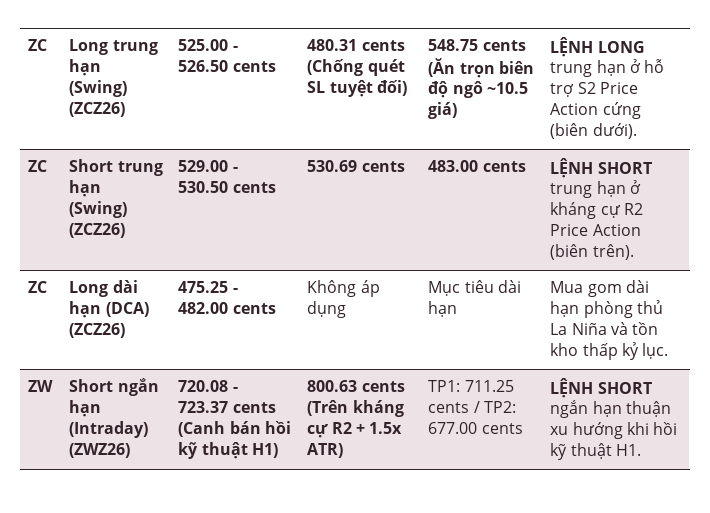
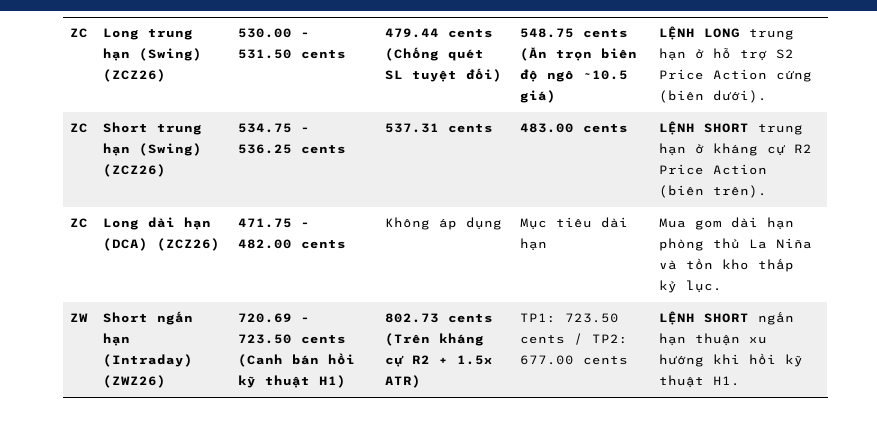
- ZC | Long trung hạn (Swing) (ZCZ26) | 525.00 - 526.50 cents | 480.31 cents (Chống quét SL tuyệt đối) | 548.75 cents (Ăn trọn biên độ ngô ~10.5 giá) | LỆNH LONG trung hạn ở hỗ trợ S2 Price Action cứng (biên dưới).
+ ZC | Long trung hạn (Swing) (ZCZ26) | 530.00 - 531.50 cents | 479.44 cents (Chống quét SL tuyệt đối) | 548.75 cents (Ăn trọn biên độ ngô ~10.5 giá) | LỆNH LONG trung hạn ở hỗ trợ S2 Price Action cứng (biên dưới).
- ZC | Short trung hạn (Swing) (ZCZ26) | 529.00 - 530.50 cents | 530.69 cents | 483.00 cents | LỆNH SHORT trung hạn ở kháng cự R2 Price Action (biên trên).
+ ZC | Short trung hạn (Swing) (ZCZ26) | 534.75 - 536.25 cents | 537.31 cents | 483.00 cents | LỆNH SHORT trung hạn ở kháng cự R2 Price Action (biên trên).
- ZC | Long dài hạn (DCA) (ZCZ26) | 475.25 - 482.00 cents | Không áp dụng | Mục tiêu dài hạn | Mua gom dài hạn phòng thủ La Niña và tồn kho thấp kỷ lục.
+ ZC | Long dài hạn (DCA) (ZCZ26) | 471.75 - 482.00 cents | Không áp dụng | Mục tiêu dài hạn | Mua gom dài hạn phòng thủ La Niña và tồn kho thấp kỷ lục.
- 720.08 - 723.37 cents (Canh bán hồi kỹ thuật H1)
+ 720.69 - 723.50 cents (Canh bán hồi kỹ thuật H1)
- 800.63 cents (Trên kháng cự R2 + 1.5x ATR)
+ 802.73 cents (Trên kháng cự R2 + 1.5x ATR)
- TP1: 711.25 cents / TP2: 677.00 cents
+ TP1: 723.50 cents / TP2: 677.00 cents

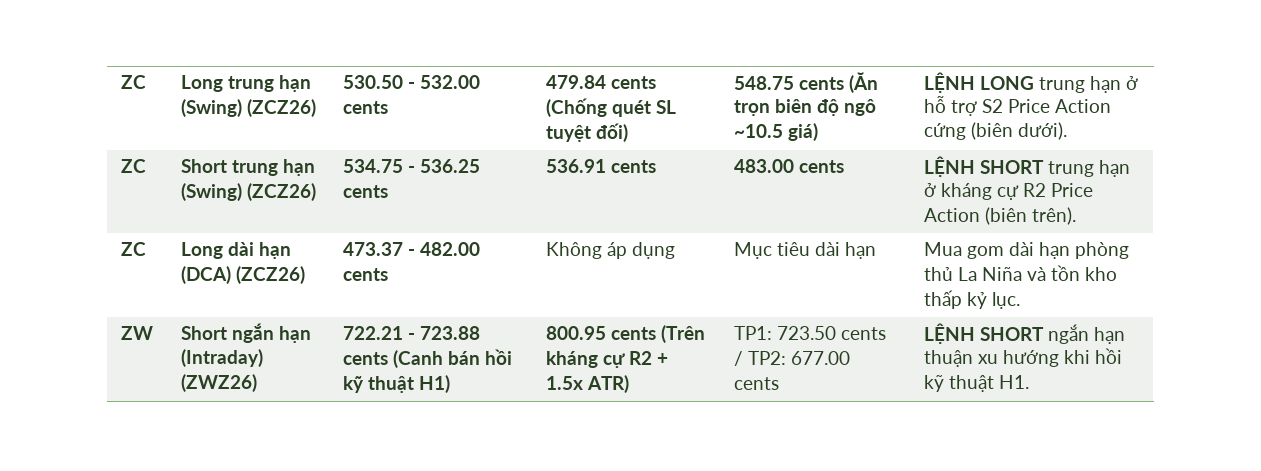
- ZC | Long trung hạn (Swing) (ZCZ26) | 530.00 - 531.50 cents | 479.44 cents (Chống quét SL tuyệt đối) | 548.75 cents (Ăn trọn biên độ ngô ~10.5 giá) | LỆNH LONG trung hạn ở hỗ trợ S2 Price Action cứng (biên dưới).
+ ZC | Long trung hạn (Swing) (ZCZ26) | 530.50 - 532.00 cents | 479.84 cents (Chống quét SL tuyệt đối) | 548.75 cents (Ăn trọn biên độ ngô ~10.5 giá) | LỆNH LONG trung hạn ở hỗ trợ S2 Price Action cứng (biên dưới).
- ZC | Short trung hạn (Swing) (ZCZ26) | 534.75 - 536.25 cents | 537.31 cents | 483.00 cents | LỆNH SHORT trung hạn ở kháng cự R2 Price Action (biên trên).
+ ZC | Short trung hạn (Swing) (ZCZ26) | 534.75 - 536.25 cents | 536.91 cents | 483.00 cents | LỆNH SHORT trung hạn ở kháng cự R2 Price Action (biên trên).
- ZC | Long dài hạn (DCA) (ZCZ26) | 471.75 - 482.00 cents | Không áp dụng | Mục tiêu dài hạn | Mua gom dài hạn phòng thủ La Niña và tồn kho thấp kỷ lục.
+ ZC | Long dài hạn (DCA) (ZCZ26) | 473.37 - 482.00 cents | Không áp dụng | Mục tiêu dài hạn | Mua gom dài hạn phòng thủ La Niña và tồn kho thấp kỷ lục.
- 720.69 - 723.50 cents (Canh bán hồi kỹ thuật H1)
+ 722.21 - 723.88 cents (Canh bán hồi kỹ thuật H1)
- 802.73 cents (Trên kháng cự R2 + 1.5x ATR)
+ 800.95 cents (Trên kháng cự R2 + 1.5x ATR)

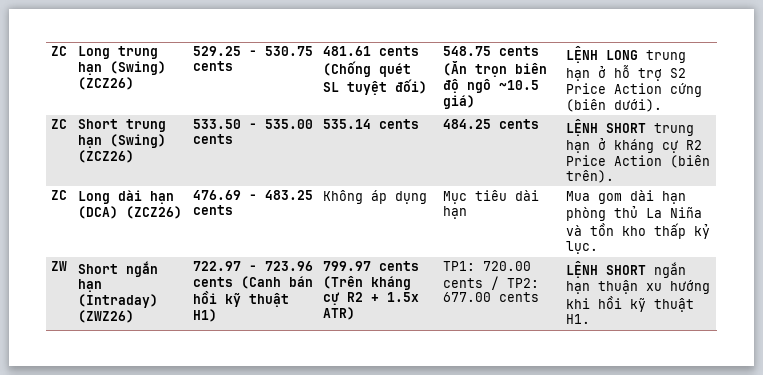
- ZC | Long trung hạn (Swing) (ZCZ26) | 530.50 - 532.00 cents | 479.84 cents (Chống quét SL tuyệt đối) | 548.75 cents (Ăn trọn biên độ ngô ~10.5 giá) | LỆNH LONG trung hạn ở hỗ trợ S2 Price Action cứng (biên dưới).
+ ZC | Long trung hạn (Swing) (ZCZ26) | 529.25 - 530.75 cents | 481.61 cents (Chống quét SL tuyệt đối) | 548.75 cents (Ăn trọn biên độ ngô ~10.5 giá) | LỆNH LONG trung hạn ở hỗ trợ S2 Price Action cứng (biên dưới).
- ZC | Short trung hạn (Swing) (ZCZ26) | 534.75 - 536.25 cents | 536.91 cents | 483.00 cents | LỆNH SHORT trung hạn ở kháng cự R2 Price Action (biên trên).
+ ZC | Short trung hạn (Swing) (ZCZ26) | 533.50 - 535.00 cents | 535.14 cents | 484.25 cents | LỆNH SHORT trung hạn ở kháng cự R2 Price Action (biên trên).
- ZC | Long dài hạn (DCA) (ZCZ26) | 473.37 - 482.00 cents | Không áp dụng | Mục tiêu dài hạn | Mua gom dài hạn phòng thủ La Niña và tồn kho thấp kỷ lục.
+ ZC | Long dài hạn (DCA) (ZCZ26) | 476.69 - 483.25 cents | Không áp dụng | Mục tiêu dài hạn | Mua gom dài hạn phòng thủ La Niña và tồn kho thấp kỷ lục.
- 722.21 - 723.88 cents (Canh bán hồi kỹ thuật H1)
+ 722.97 - 723.96 cents (Canh bán hồi kỹ thuật H1)
- 800.95 cents (Trên kháng cự R2 + 1.5x ATR)
+ 799.97 cents (Trên kháng cự R2 + 1.5x ATR)
- TP1: 723.50 cents / TP2: 677.00 cents
+ TP1: 720.00 cents / TP2: 677.00 cents

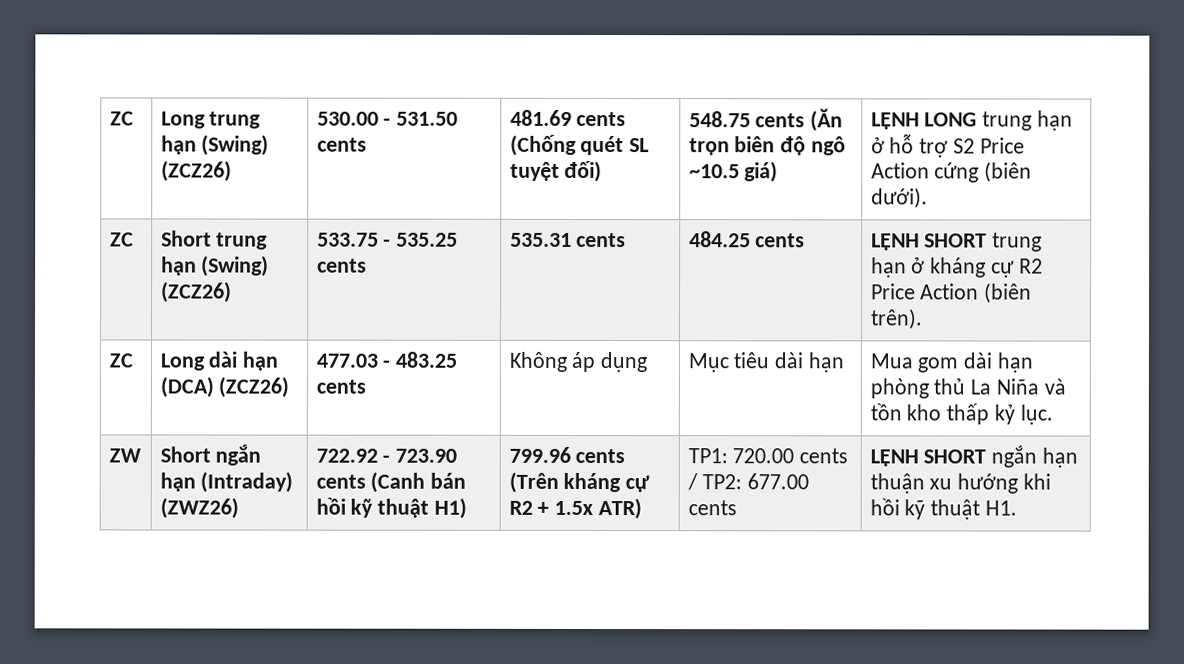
- ZC | Long trung hạn (Swing) (ZCZ26) | 529.25 - 530.75 cents | 481.61 cents (Chống quét SL tuyệt đối) | 548.75 cents (Ăn trọn biên độ ngô ~10.5 giá) | LỆNH LONG trung hạn ở hỗ trợ S2 Price Action cứng (biên dưới).
+ ZC | Long trung hạn (Swing) (ZCZ26) | 530.00 - 531.50 cents | 481.69 cents (Chống quét SL tuyệt đối) | 548.75 cents (Ăn trọn biên độ ngô ~10.5 giá) | LỆNH LONG trung hạn ở hỗ trợ S2 Price Action cứng (biên dưới).
- ZC | Short trung hạn (Swing) (ZCZ26) | 533.50 - 535.00 cents | 535.14 cents | 484.25 cents | LỆNH SHORT trung hạn ở kháng cự R2 Price Action (biên trên).
+ ZC | Short trung hạn (Swing) (ZCZ26) | 533.75 - 535.25 cents | 535.31 cents | 484.25 cents | LỆNH SHORT trung hạn ở kháng cự R2 Price Action (biên trên).
- ZC | Long dài hạn (DCA) (ZCZ26) | 476.69 - 483.25 cents | Không áp dụng | Mục tiêu dài hạn | Mua gom dài hạn phòng thủ La Niña và tồn kho thấp kỷ lục.
+ ZC | Long dài hạn (DCA) (ZCZ26) | 477.03 - 483.25 cents | Không áp dụng | Mục tiêu dài hạn | Mua gom dài hạn phòng thủ La Niña và tồn kho thấp kỷ lục.
- 722.97 - 723.96 cents (Canh bán hồi kỹ thuật H1)
+ 722.92 - 723.90 cents (Canh bán hồi kỹ thuật H1)
- 799.97 cents (Trên kháng cự R2 + 1.5x ATR)
+ 799.96 cents (Trên kháng cự R2 + 1.5x ATR)

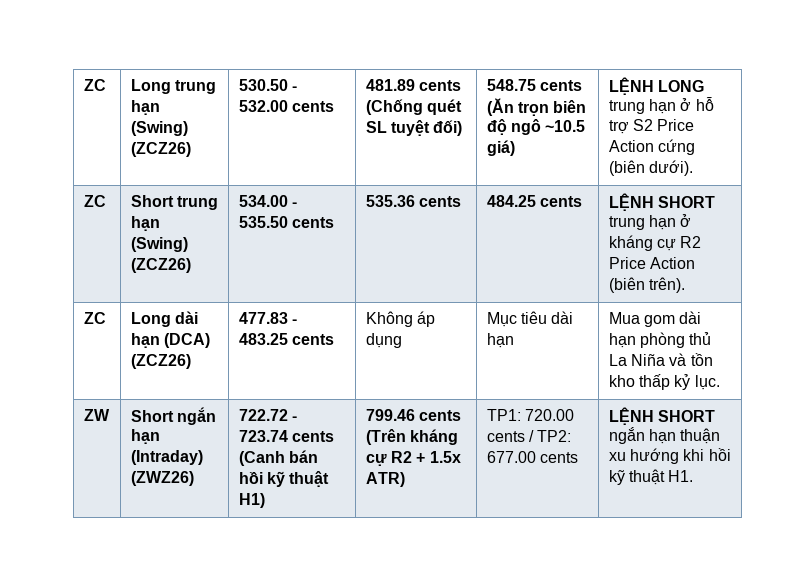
- ZC | Long trung hạn (Swing) (ZCZ26) | 530.00 - 531.50 cents | 481.69 cents (Chống quét SL tuyệt đối) | 548.75 cents (Ăn trọn biên độ ngô ~10.5 giá) | LỆNH LONG trung hạn ở hỗ trợ S2 Price Action cứng (biên dưới).
+ ZC | Long trung hạn (Swing) (ZCZ26) | 530.50 - 532.00 cents | 481.89 cents (Chống quét SL tuyệt đối) | 548.75 cents (Ăn trọn biên độ ngô ~10.5 giá) | LỆNH LONG trung hạn ở hỗ trợ S2 Price Action cứng (biên dưới).
- ZC | Short trung hạn (Swing) (ZCZ26) | 533.75 - 535.25 cents | 535.31 cents | 484.25 cents | LỆNH SHORT trung hạn ở kháng cự R2 Price Action (biên trên).
+ ZC | Short trung hạn (Swing) (ZCZ26) | 534.00 - 535.50 cents | 535.36 cents | 484.25 cents | LỆNH SHORT trung hạn ở kháng cự R2 Price Action (biên trên).
- ZC | Long dài hạn (DCA) (ZCZ26) | 477.03 - 483.25 cents | Không áp dụng | Mục tiêu dài hạn | Mua gom dài hạn phòng thủ La Niña và tồn kho thấp kỷ lục.
+ ZC | Long dài hạn (DCA) (ZCZ26) | 477.83 - 483.25 cents | Không áp dụng | Mục tiêu dài hạn | Mua gom dài hạn phòng thủ La Niña và tồn kho thấp kỷ lục.
- 722.92 - 723.90 cents (Canh bán hồi kỹ thuật H1)
+ 722.72 - 723.74 cents (Canh bán hồi kỹ thuật H1)
- 799.96 cents (Trên kháng cự R2 + 1.5x ATR)
+ 799.46 cents (Trên kháng cự R2 + 1.5x ATR)

